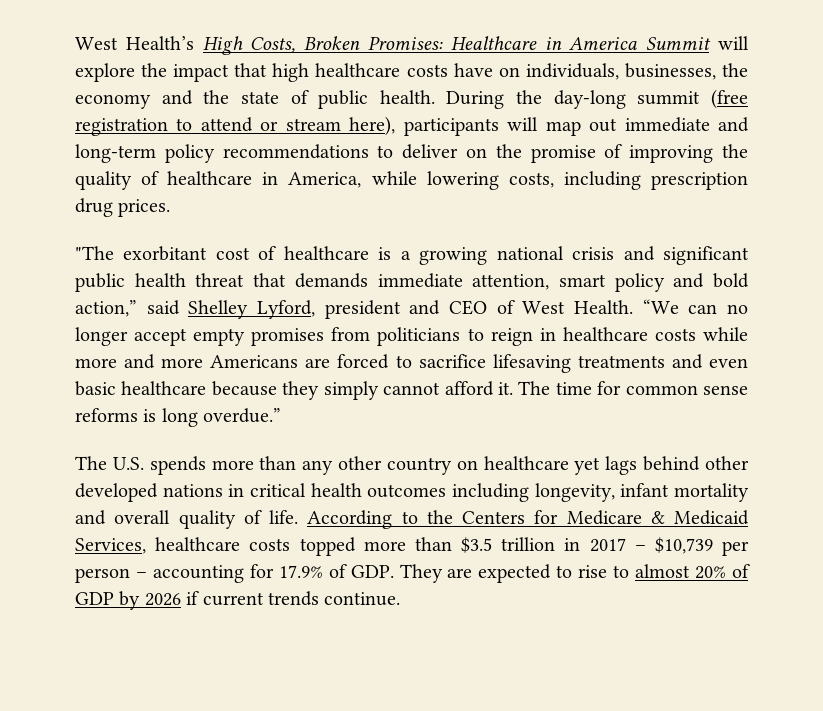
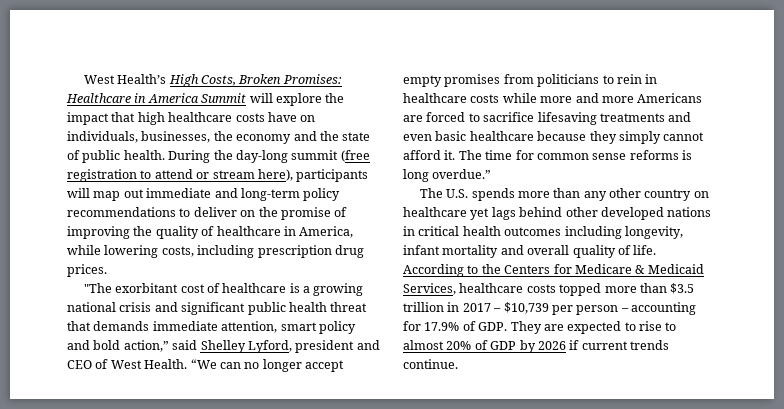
- “We can no longer accept empty promises from politicians to reign in healthcare costs while more and more Americans are forced to sacrifice lifesaving treatments and even basic healthcare because they simply cannot afford it.
+ “We can no longer accept empty promises from politicians to rein in healthcare costs while more and more Americans are forced to sacrifice lifesaving treatments and even basic healthcare because they simply cannot afford it.

